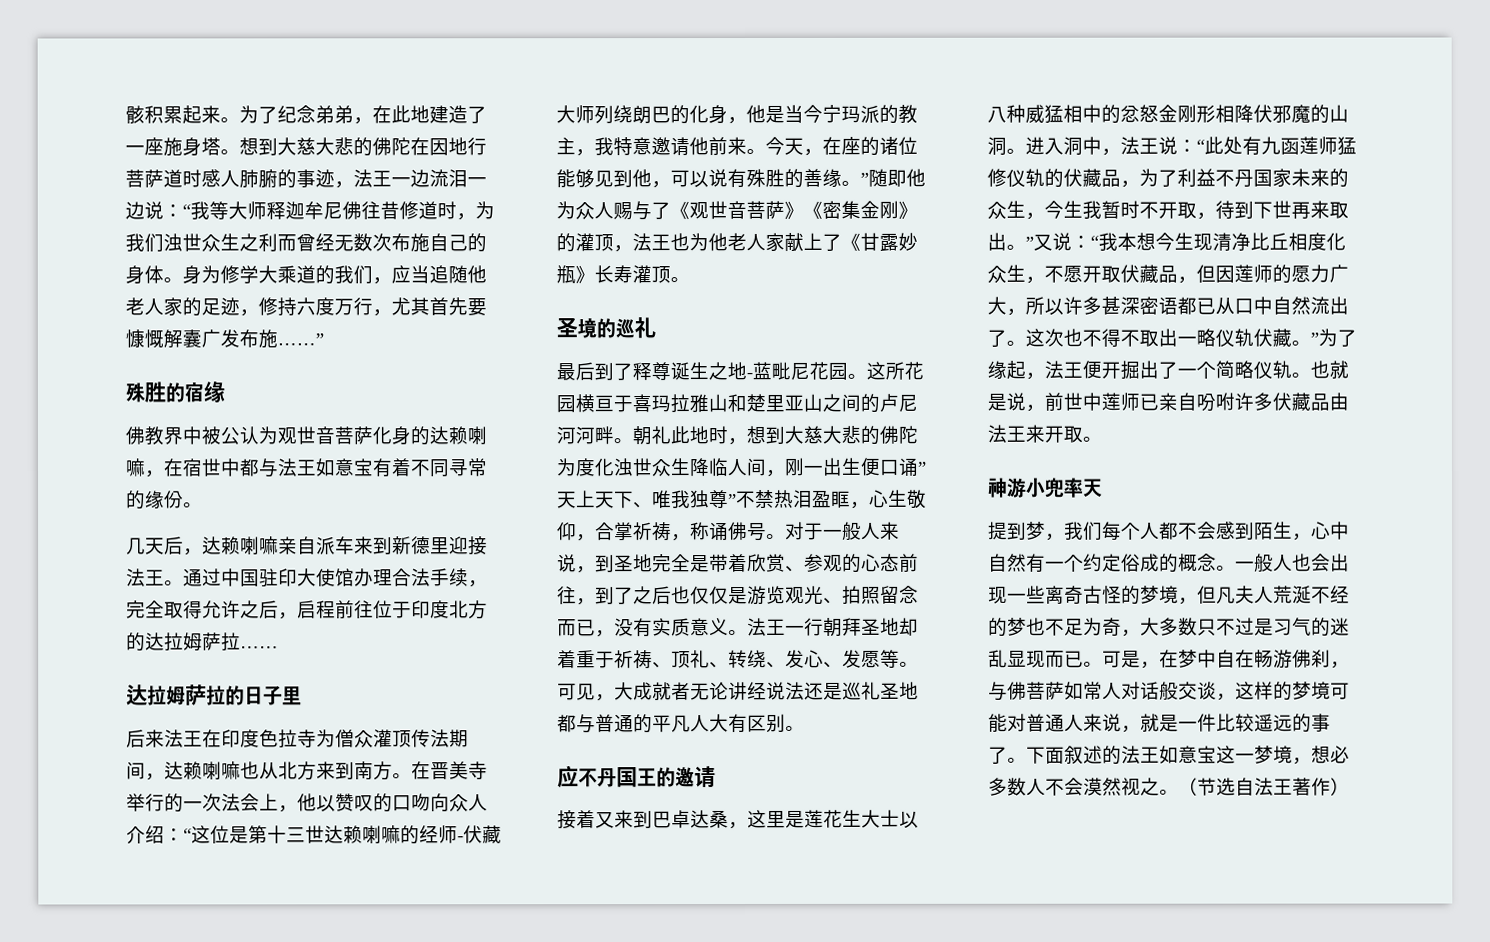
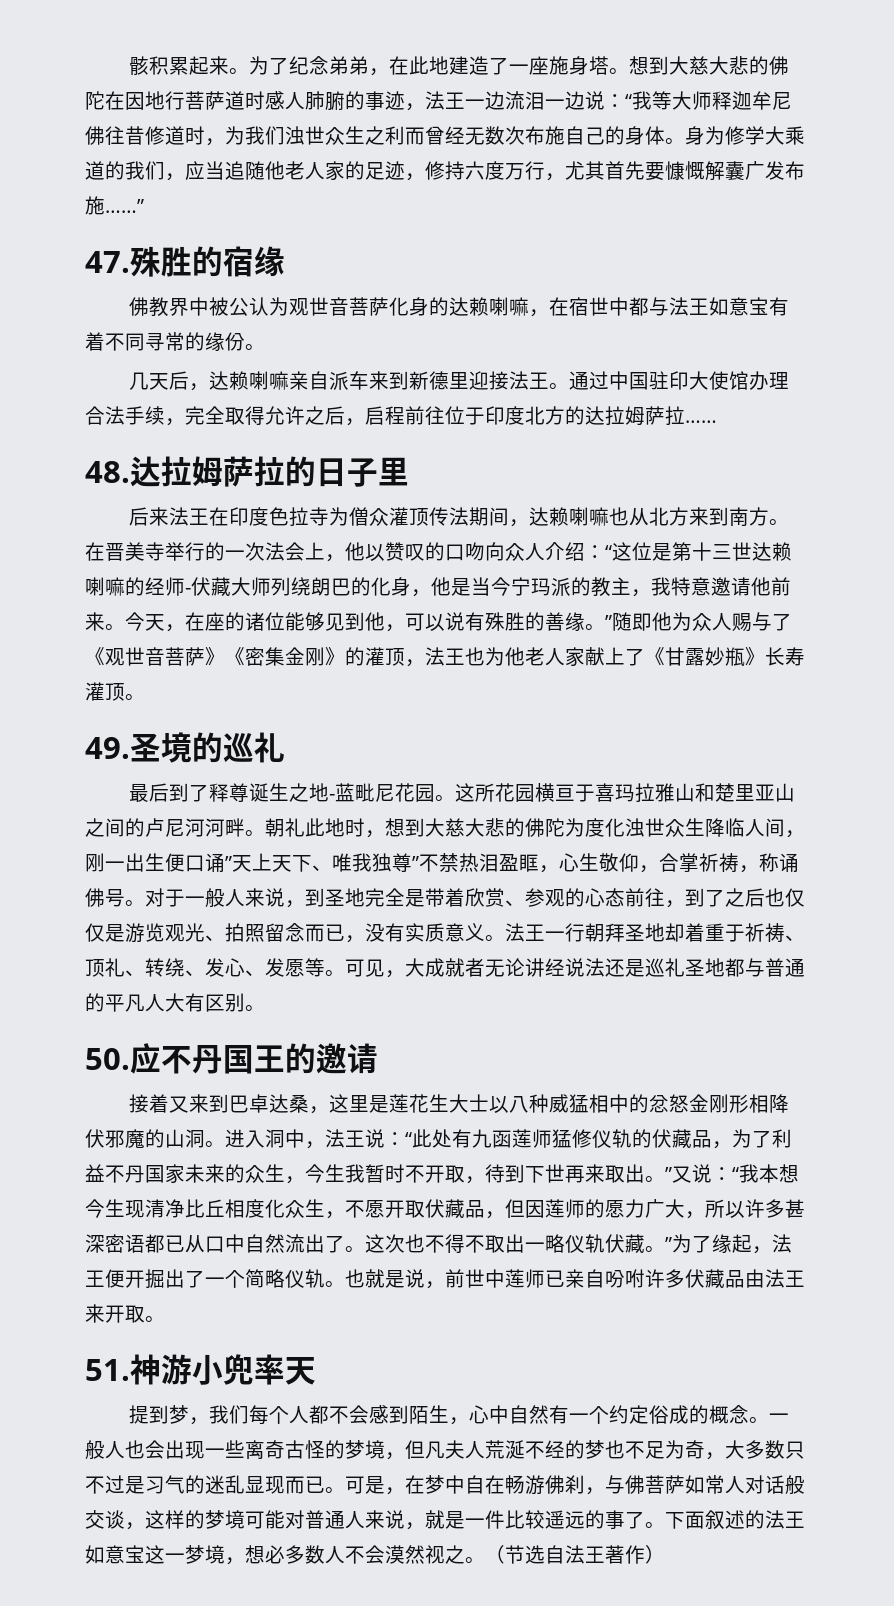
- 殊胜的宿缘
+ 47.殊胜的宿缘
- 达拉姆萨拉的日子里
+ 48.达拉姆萨拉的日子里
- 圣境的巡礼
+ 49.圣境的巡礼
- 应不丹国王的邀请
+ 50.应不丹国王的邀请
- 神游小兜率天
+ 51.神游小兜率天

